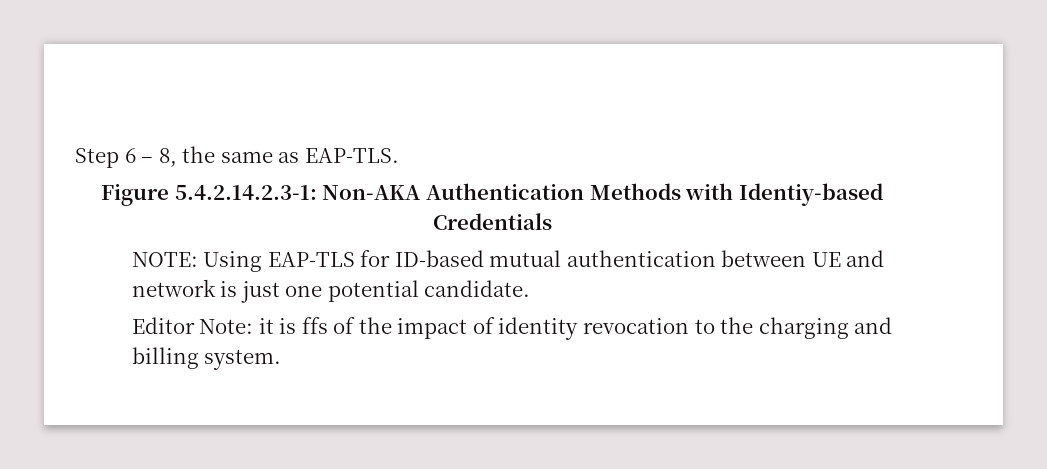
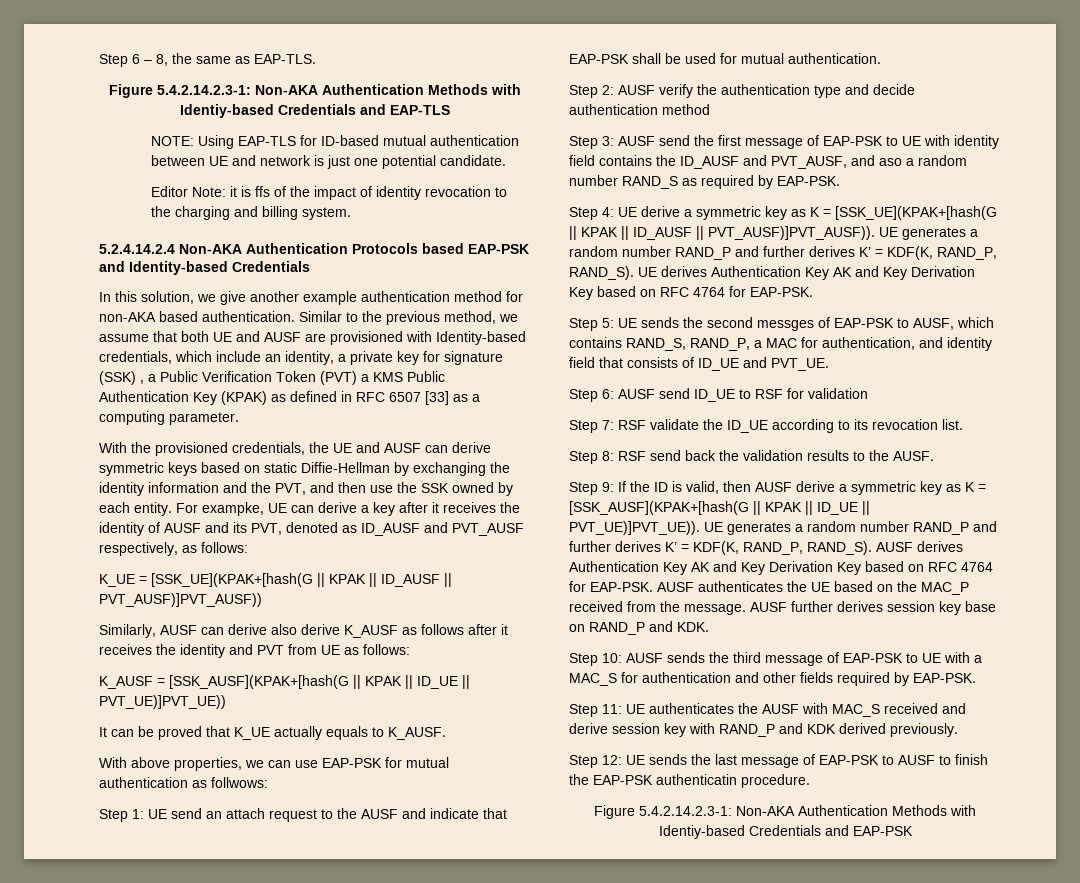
- Figure 5.4.2.14.2.3-1: Non-AKA Authentication Methods with Identiy-based Credentials
+ Figure 5.4.2.14.2.3-1: Non-AKA Authentication Methods with Identiy-based Credentials and EAP-TLS
+ 5.2.4.14.2.4 Non-AKA Authentication Protocols based EAP-PSK and Identity-based Credentials
+ In this solution, we give another example authentication method for non-AKA based authentication. Similar to the previous method, we assume that both UE and AUSF are provisioned with Identity-based credentials, which include an identity, a private key for signature (SSK) , a Public Verification Token (PVT) a KMS Public Authentication Key (KPAK) as defined in RFC 6507 [33] as a computing parameter.
+ With the provisioned credentials, the UE and AUSF can derive symmetric keys based on static Diffie-Hellman by exchanging the identity information and the PVT, and then use the SSK owned by each entity. For exampke, UE can derive a key after it receives the identity of AUSF and its PVT, denoted as ID_AUSF and PVT_AUSF respectively, as follows:
+ K_UE = [SSK_UE](KPAK+[hash(G || KPAK || ID_AUSF || PVT_AUSF)]PVT_AUSF))
+ Similarly, AUSF can derive also derive K_AUSF as follows after it receives the identity and PVT from UE as follows:
+ K_AUSF = [SSK_AUSF](KPAK+[hash(G || KPAK || ID_UE || PVT_UE)]PVT_UE))
+ It can be proved that K_UE actually equals to K_AUSF.
+ With above properties, we can use EAP-PSK for mutual authentication as follwows:
+ Step 1: UE send an attach request to the AUSF and indicate that EAP-PSK shall be used for mutual authentication.
+ Step 2: AUSF verify the authentication type and decide authentication method
+ Step 3: AUSF send the first message of EAP-PSK to UE with identity field contains the ID_AUSF and PVT_AUSF, and aso a random number RAND_S as required by EAP-PSK.
+ Step 4: UE derive a symmetric key as K = [SSK_UE](KPAK+[hash(G || KPAK || ID_AUSF || PVT_AUSF)]PVT_AUSF)). UE generates a random number RAND_P and further derives K’ = KDF(K, RAND_P, RAND_S). UE derives Authentication Key AK and Key Derivation Key based on RFC 4764 for EAP-PSK.
+ Step 5: UE sends the second messges of EAP-PSK to AUSF, which contains RAND_S, RAND_P, a MAC for authentication, and identity field that consists of ID_UE and PVT_UE.
+ Step 6: AUSF send ID_UE to RSF for validation
+ Step 7: RSF validate the ID_UE according to its revocation list.
+ Step 8: RSF send back the validation results to the AUSF.
+ Step 9: If the ID is valid, then AUSF derive a symmetric key as K = [SSK_AUSF](KPAK+[hash(G || KPAK || ID_UE || PVT_UE)]PVT_UE)). UE generates a random number RAND_P and further derives K’ = KDF(K, RAND_P, RAND_S). AUSF derives Authentication Key AK and Key Derivation Key based on RFC 4764 for EAP-PSK. AUSF authenticates the UE based on the MAC_P received from the message. AUSF further derives session key base on RAND_P and KDK.
+ Step 10: AUSF sends the third message of EAP-PSK to UE with a MAC_S for authentication and other fields required by EAP-PSK.
+ Step 11: UE authenticates the AUSF with MAC_S received and derive session key with RAND_P and KDK derived previously.
+ Step 12: UE sends the last message of EAP-PSK to AUSF to finish the EAP-PSK authenticatin procedure.
+ Figure 5.4.2.14.2.3-1: Non-AKA Authentication Methods with Identiy-based Credentials and EAP-PSK

